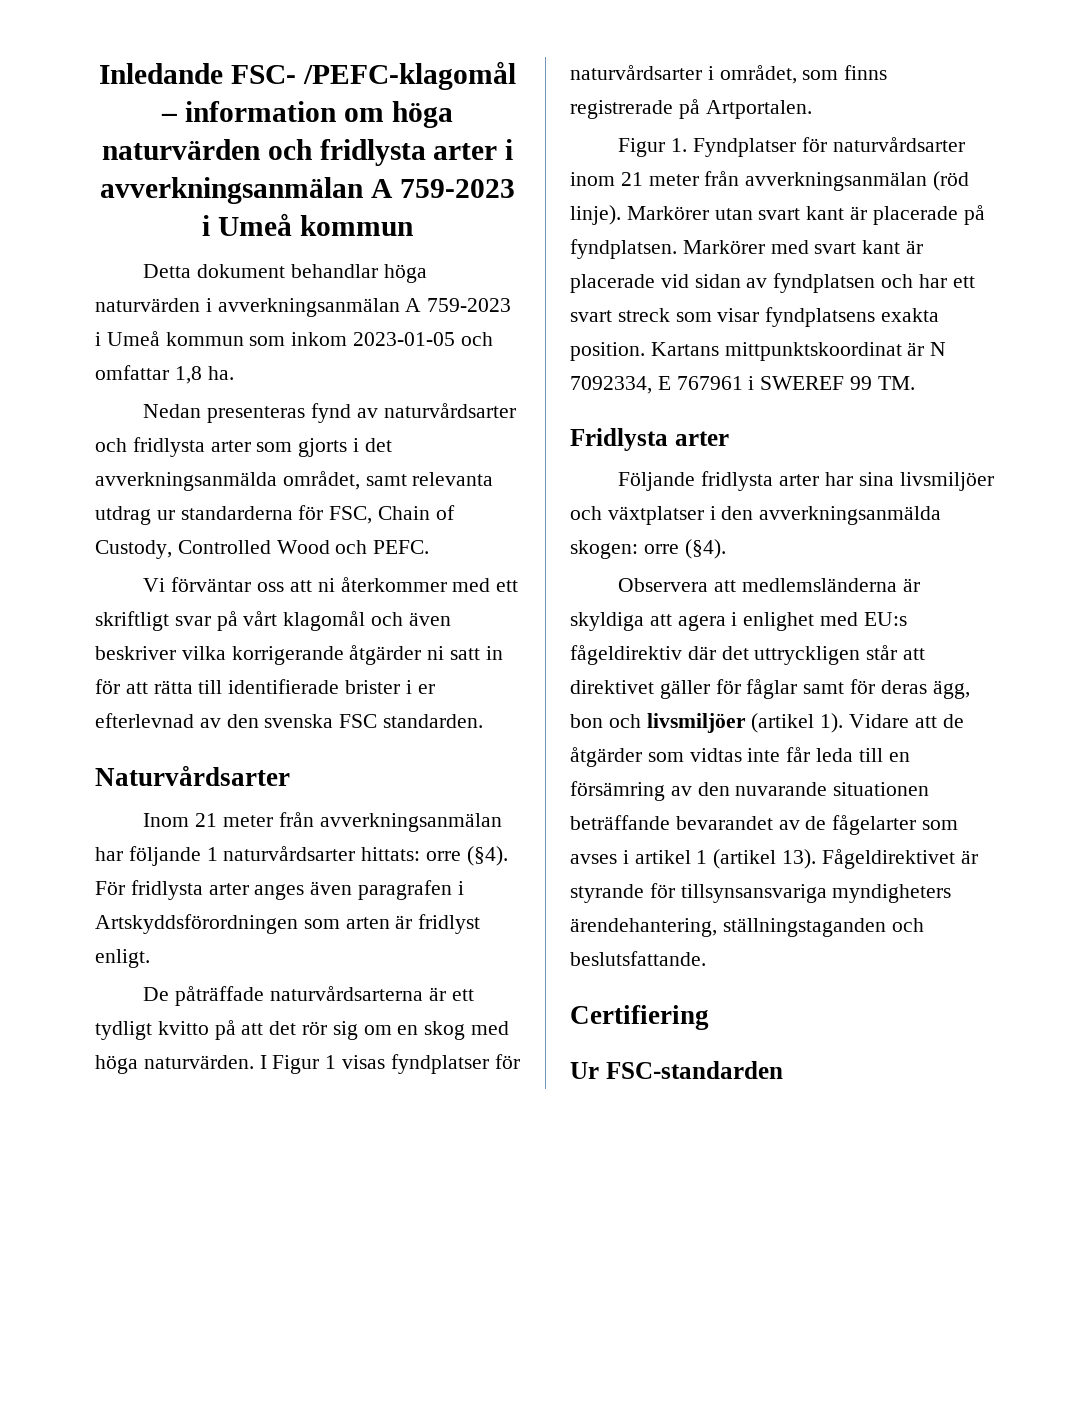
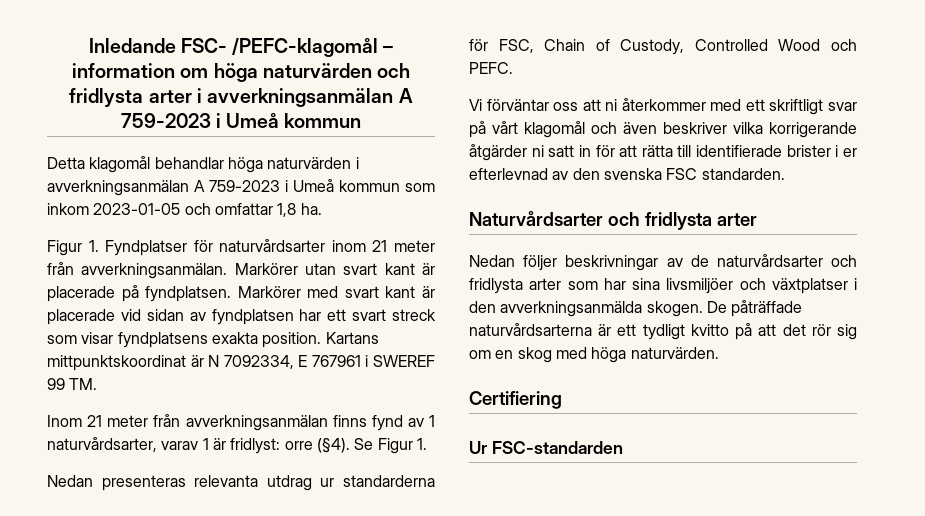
- Detta dokument behandlar höga naturvärden i avverkningsanmälan A 759-2023 i Umeå kommun som inkom 2023-01-05 och omfattar 1,8 ha.
+ Detta klagomål behandlar höga naturvärden i avverkningsanmälan A 759-2023 i Umeå kommun som inkom 2023-01-05 och omfattar 1,8 ha.
- Nedan presenteras fynd av naturvårdsarter och fridlysta arter som gjorts i det avverkningsanmälda området, samt relevanta utdrag ur standarderna för FSC, Chain of Custody, Controlled Wood och PEFC.
+ Figur 1. Fyndplatser för naturvårdsarter inom 21 meter från avverkningsanmälan. Markörer utan svart kant är placerade på fyndplatsen. Markörer med svart kant är placerade vid sidan av fyndplatsen har ett svart streck som visar fyndplatsens exakta position. Kartans mittpunktskoordinat är N 7092334, E 767961 i SWEREF 99 TM.
+ Inom 21 meter från avverkningsanmälan finns fynd av 1 naturvårdsarter, varav 1 är fridlyst: orre (§4). Se Figur 1.
+ Nedan presenteras relevanta utdrag ur standarderna för FSC, Chain of Custody, Controlled Wood och PEFC.
- Naturvårdsarter
- Inom 21 meter från avverkningsanmälan har följande 1 naturvårdsarter hittats: orre (§4). För fridlysta arter anges även paragrafen i Artskyddsförordningen som arten är fridlyst enligt.
- De påträffade naturvårdsarterna är ett tydligt kvitto på att det rör sig om en skog med höga naturvärden. I Figur 1 visas fyndplatser för naturvårdsarter i området, som finns registrerade på Artportalen.
- Figur 1. Fyndplatser för naturvårdsarter inom 21 meter från avverkningsanmälan (röd linje). Markörer utan svart kant är placerade på fyndplatsen. Markörer med svart kant är placerade vid sidan av fyndplatsen och har ett svart streck som visar fyndplatsens exakta position. Kartans mittpunktskoordinat är N 7092334, E 767961 i SWEREF 99 TM.
- Fridlysta arter
- Följande fridlysta arter har sina livsmiljöer och växtplatser i den avverkningsanmälda skogen: orre (§4).
- Observera att medlemsländerna är skyldiga att agera i enlighet med EU:s fågeldirektiv där det uttryckligen står att direktivet gäller för fåglar samt för deras ägg, bon och livsmiljöer (artikel 1). Vidare att de åtgärder som vidtas inte får leda till en försämring av den nuvarande situationen beträffande bevarandet av de fågelarter som avses i artikel 1 (artikel 13). Fågeldirektivet är styrande för tillsynsansvariga myndigheters ärendehantering, ställningstaganden och beslutsfattande.
+ Naturvårdsarter och fridlysta arter
+ Nedan följer beskrivningar av de naturvårdsarter och fridlysta arter som har sina livsmiljöer och växtplatser i den avverkningsanmälda skogen. De påträffade naturvårdsarterna är ett tydligt kvitto på att det rör sig om en skog med höga naturvärden.

